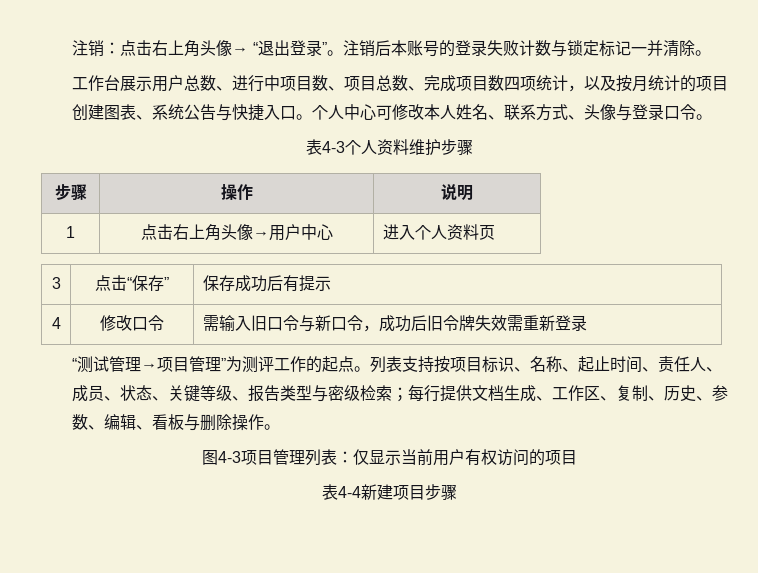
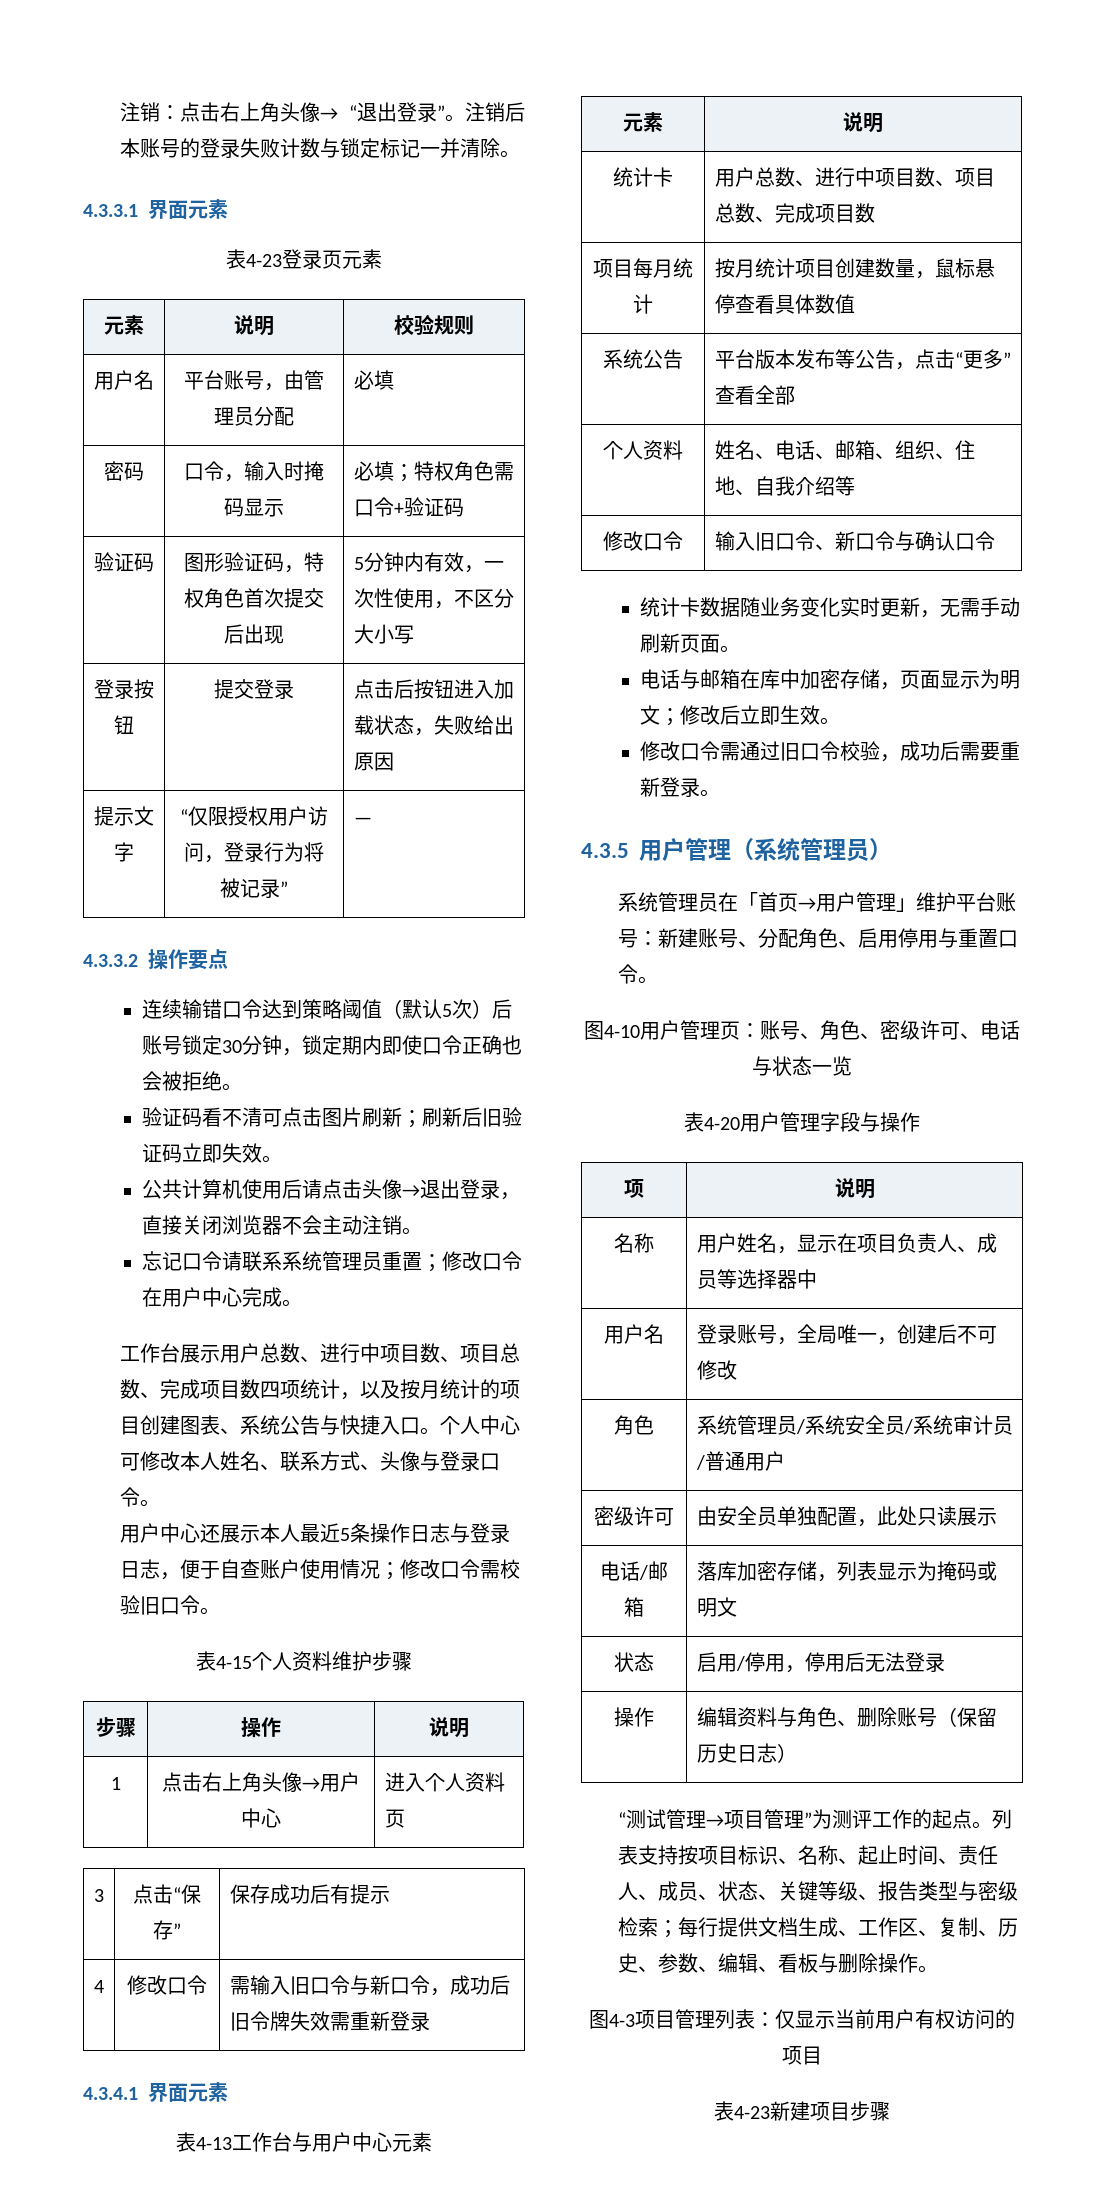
+ 4.3.3.1界面元素
+ 表4-23登录页元素
+ 元素 | 说明 | 校验规则
+ 用户名 | 平台账号，由管理员分配 | 必填
+ 密码 | 口令，输入时掩码显示 | 必填；特权角色需口令+验证码
+ 验证码 | 图形验证码，特权角色首次提交后出现 | 5分钟内有效，一次性使用，不区分大小写
+ 登录按钮 | 提交登录 | 点击后按钮进入加载状态，失败给出原因
+ 提示文字 | “仅限授权用户访问，登录行为将被记录” | —
+ 4.3.3.2操作要点
+ 连续输错口令达到策略阈值（默认5次）后账号锁定30分钟，锁定期内即使口令正确也会被拒绝。
+ 验证码看不清可点击图片刷新；刷新后旧验证码立即失效。
+ 公共计算机使用后请点击头像→退出登录，直接关闭浏览器不会主动注销。
+ 忘记口令请联系系统管理员重置；修改口令在用户中心完成。
- 表4-3个人资料维护步骤
+ 用户中心还展示本人最近5条操作日志与登录日志，便于自查账户使用情况；修改口令需校验旧口令。
+ 表4-15个人资料维护步骤
+ 4.3.4.1界面元素
+ 表4-13工作台与用户中心元素
+ 元素 | 说明
+ 统计卡 | 用户总数、进行中项目数、项目总数、完成项目数
+ 项目每月统计 | 按月统计项目创建数量，鼠标悬停查看具体数值
+ 系统公告 | 平台版本发布等公告，点击“更多”查看全部
+ 个人资料 | 姓名、电话、邮箱、组织、住地、自我介绍等
+ 修改口令 | 输入旧口令、新口令与确认口令
+ 统计卡数据随业务变化实时更新，无需手动刷新页面。
+ 电话与邮箱在库中加密存储，页面显示为明文；修改后立即生效。
+ 修改口令需通过旧口令校验，成功后需要重新登录。
+ 4.3.5用户管理（系统管理员）
+ 系统管理员在「首页→用户管理」维护平台账号：新建账号、分配角色、启用停用与重置口令。
+ 图4-10用户管理页：账号、角色、密级许可、电话与状态一览
+ 表4-20用户管理字段与操作
+ 项 | 说明
+ 名称 | 用户姓名，显示在项目负责人、成员等选择器中
+ 用户名 | 登录账号，全局唯一，创建后不可修改
+ 角色 | 系统管理员/系统安全员/系统审计员/普通用户
+ 密级许可 | 由安全员单独配置，此处只读展示
+ 电话/邮箱 | 落库加密存储，列表显示为掩码或明文
+ 状态 | 启用/停用，停用后无法登录
+ 操作 | 编辑资料与角色、删除账号（保留历史日志）
- 表4-4新建项目步骤
+ 表4-23新建项目步骤

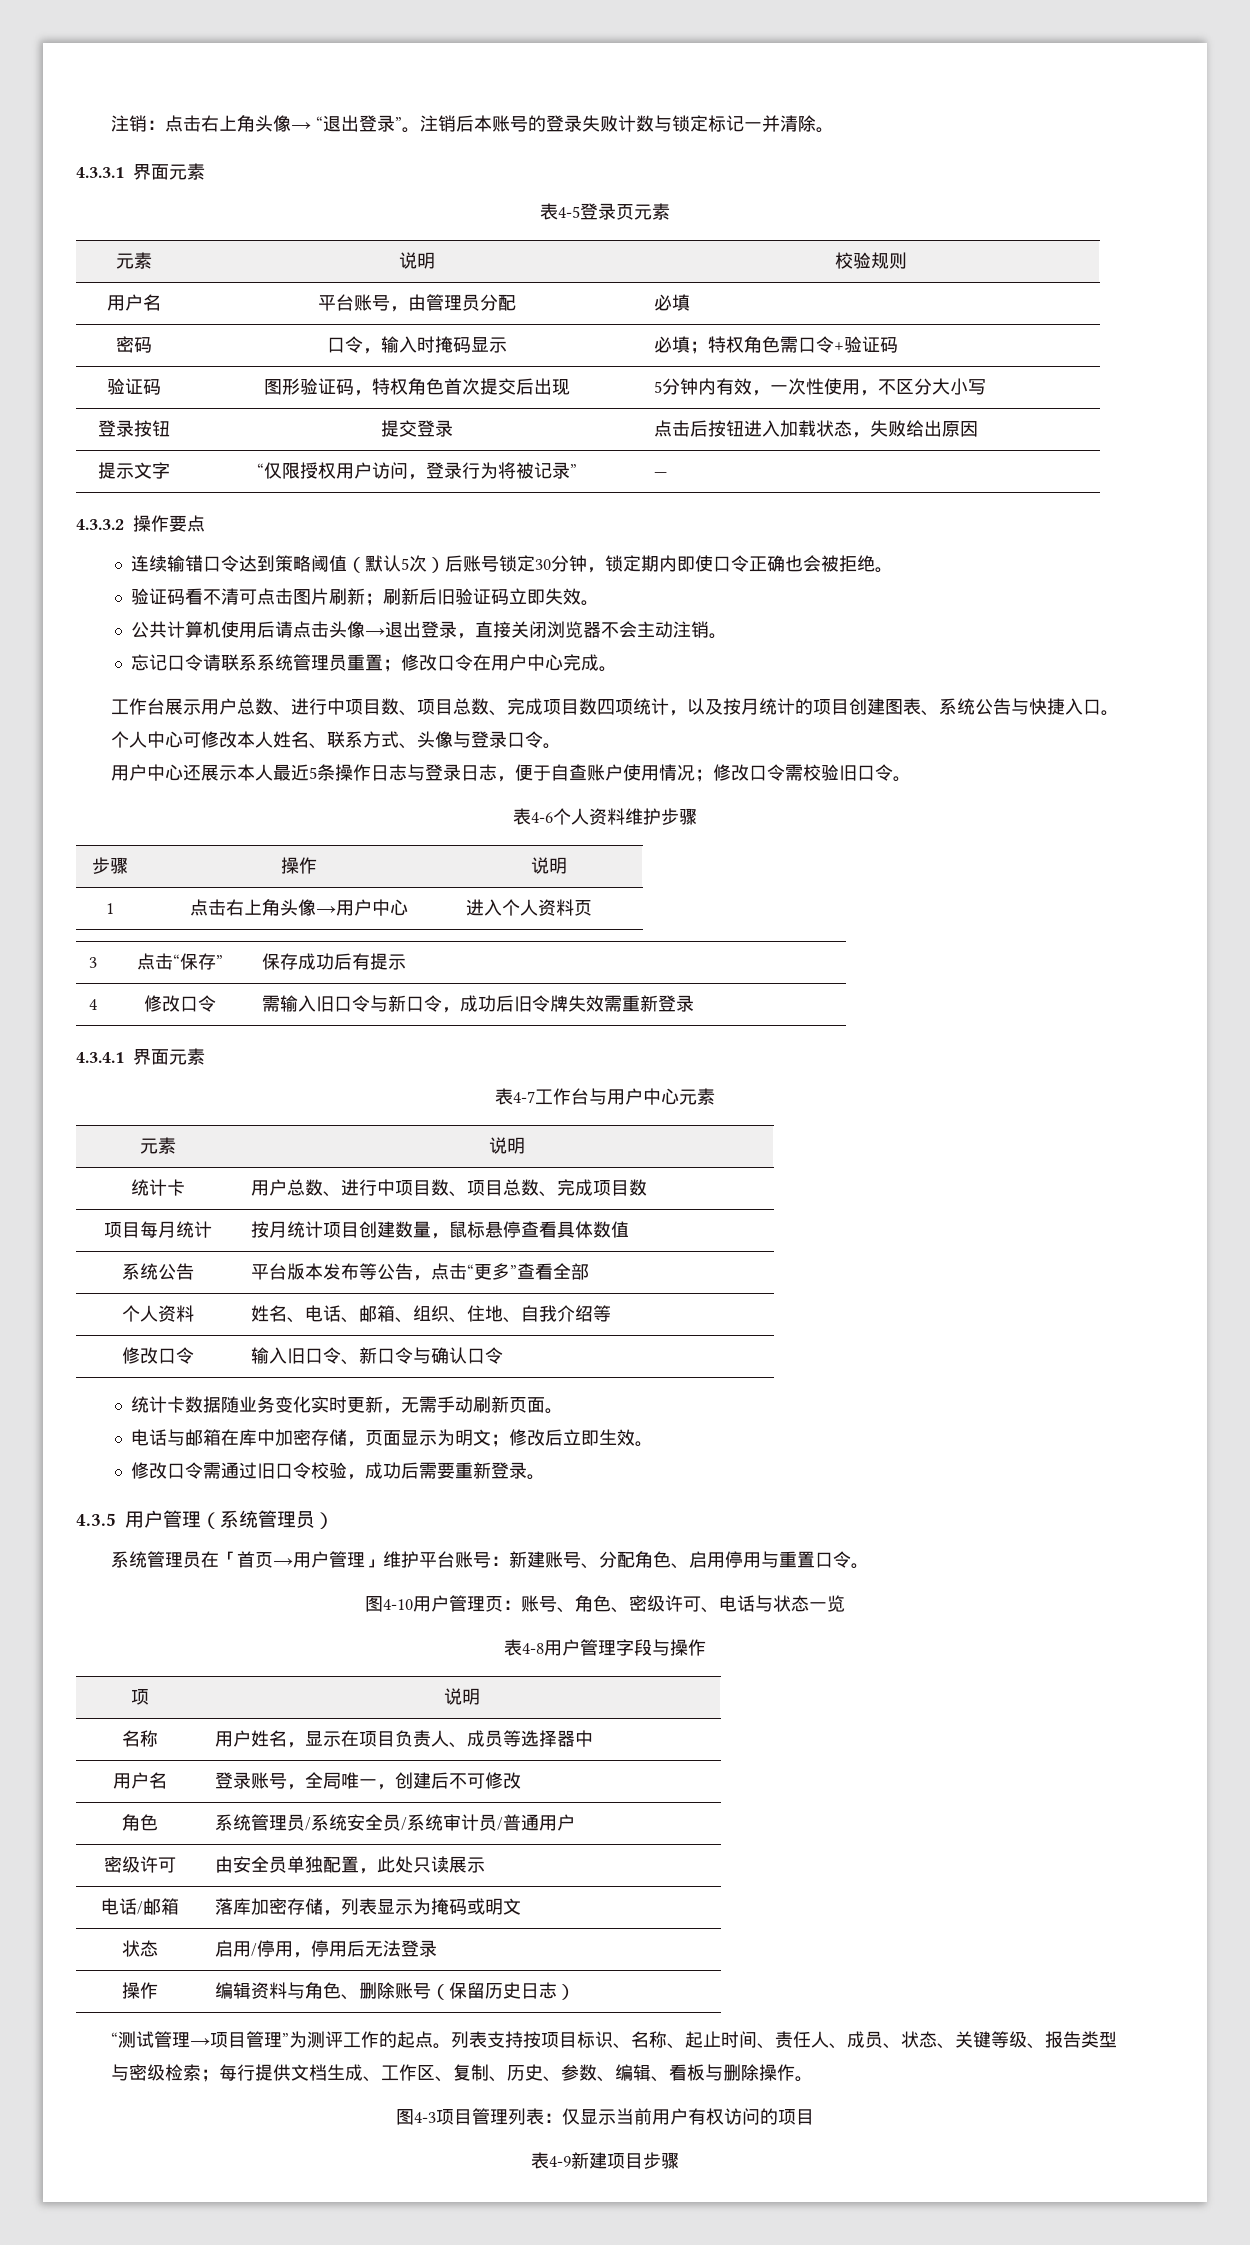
- 表4-23登录页元素
+ 表4-5登录页元素
- 表4-15个人资料维护步骤
+ 表4-6个人资料维护步骤
- 表4-13工作台与用户中心元素
+ 表4-7工作台与用户中心元素
- 表4-20用户管理字段与操作
+ 表4-8用户管理字段与操作
- 表4-23新建项目步骤
+ 表4-9新建项目步骤

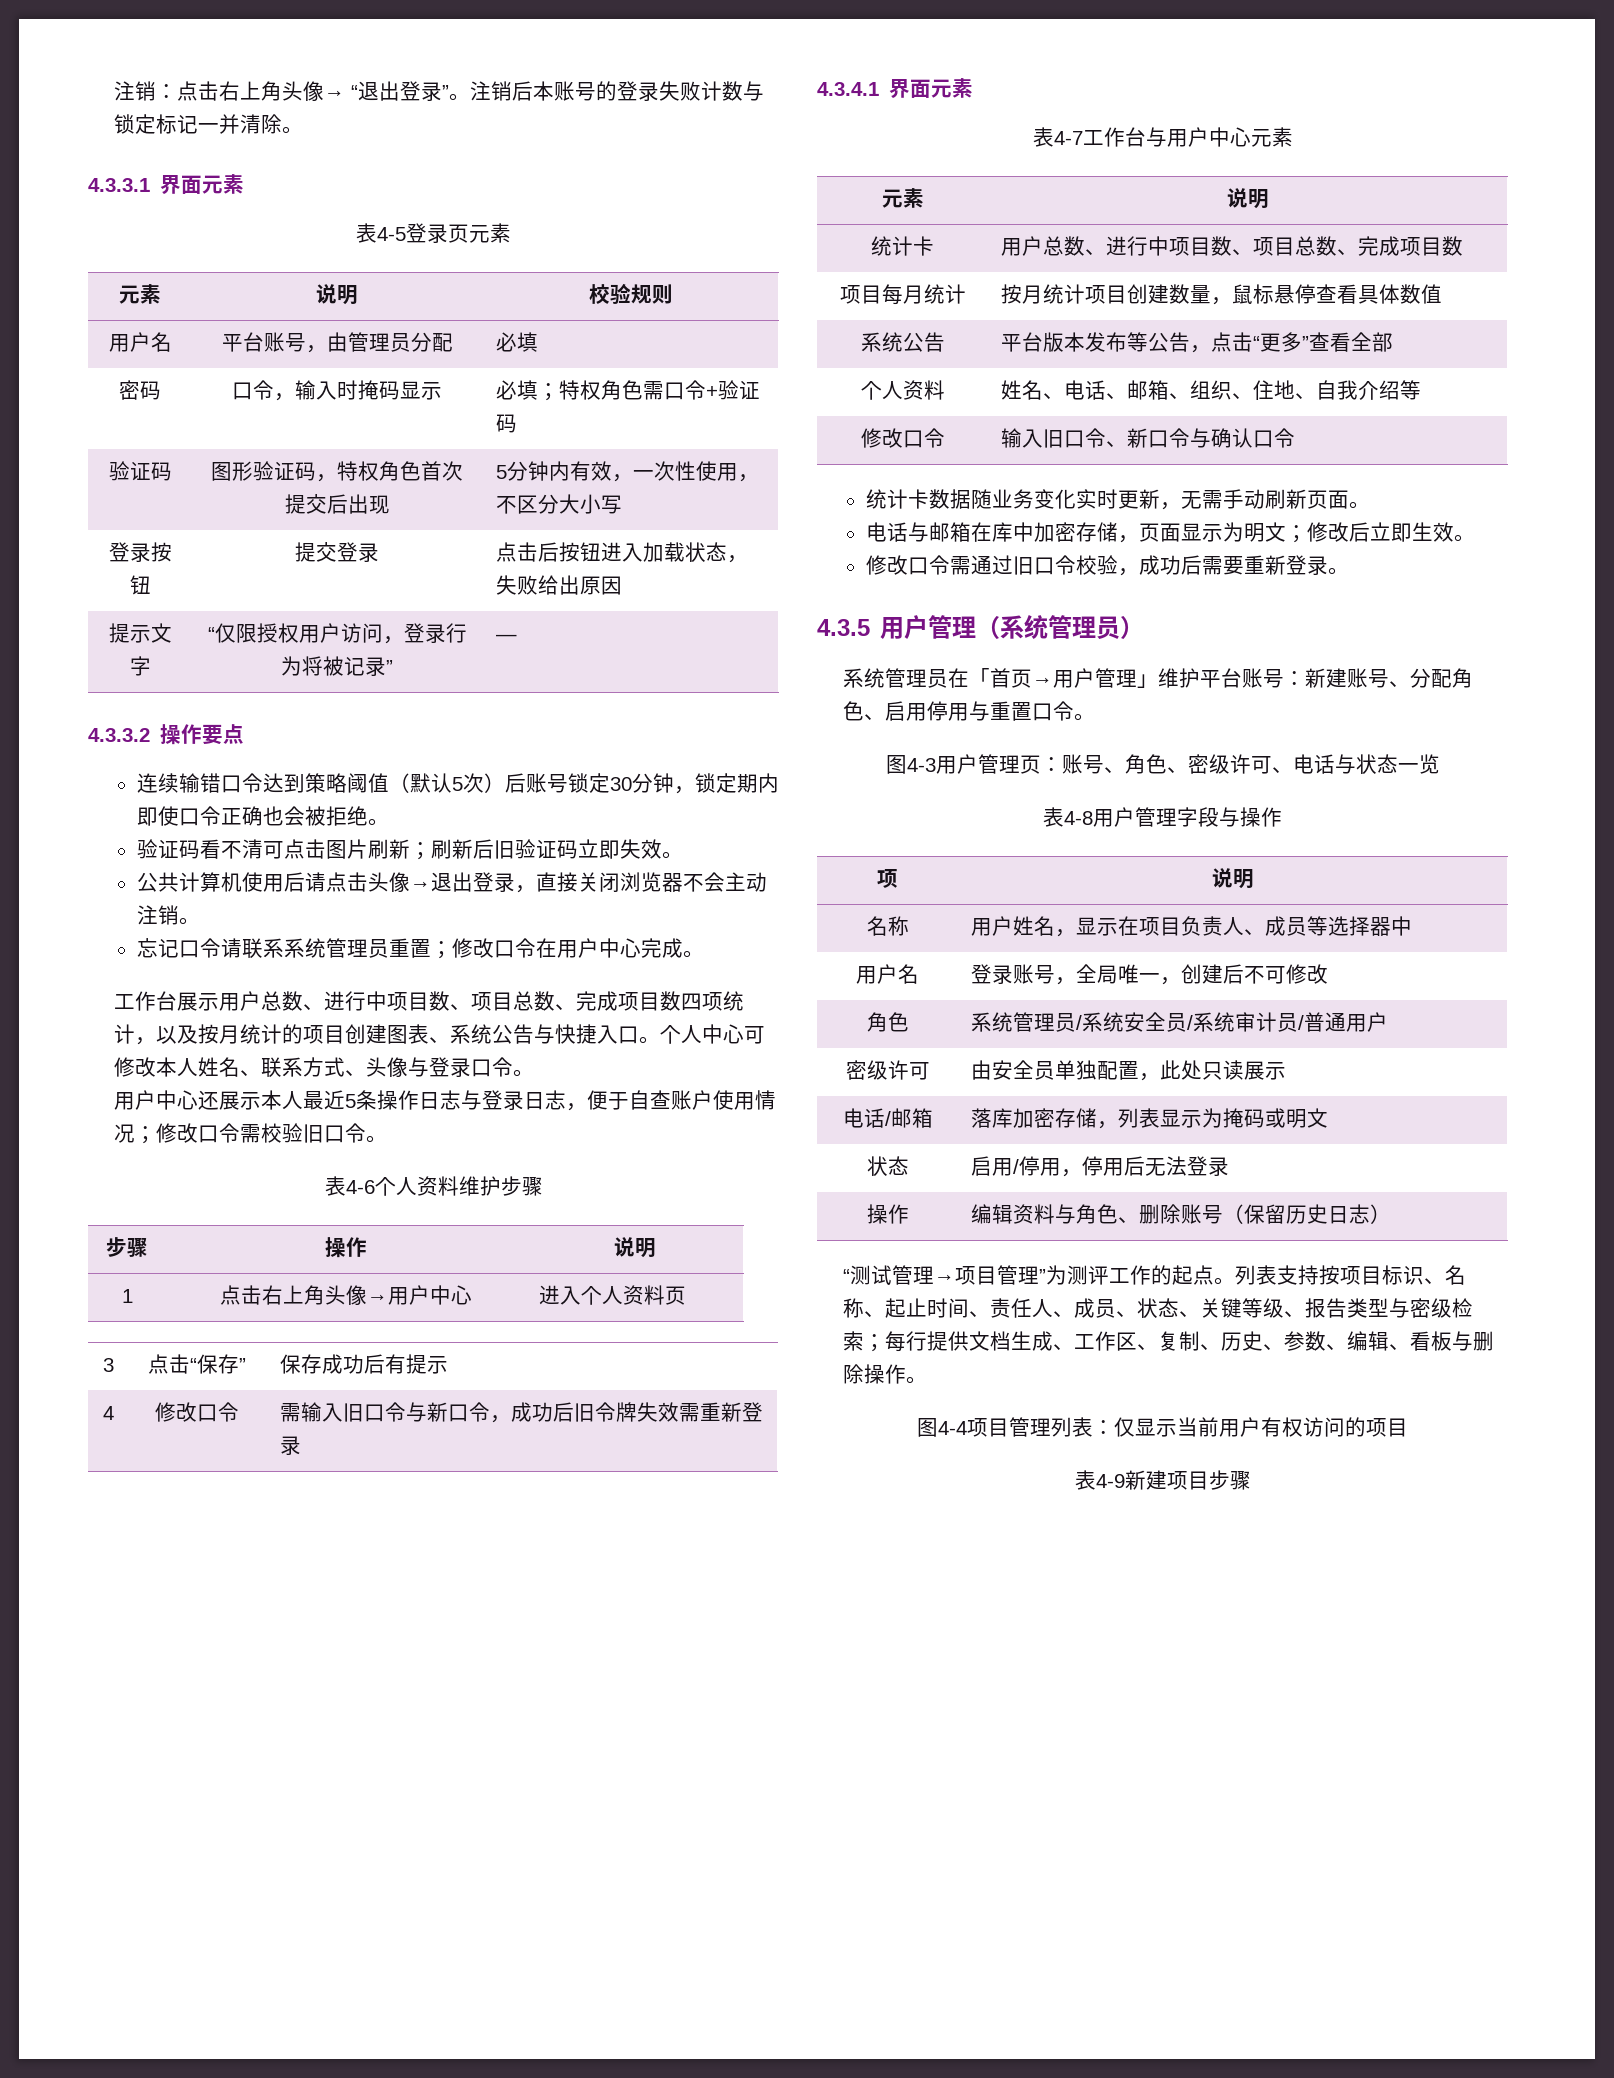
- 图4-10用户管理页：账号、角色、密级许可、电话与状态一览
+ 图4-3用户管理页：账号、角色、密级许可、电话与状态一览
- 图4-3项目管理列表：仅显示当前用户有权访问的项目
+ 图4-4项目管理列表：仅显示当前用户有权访问的项目

